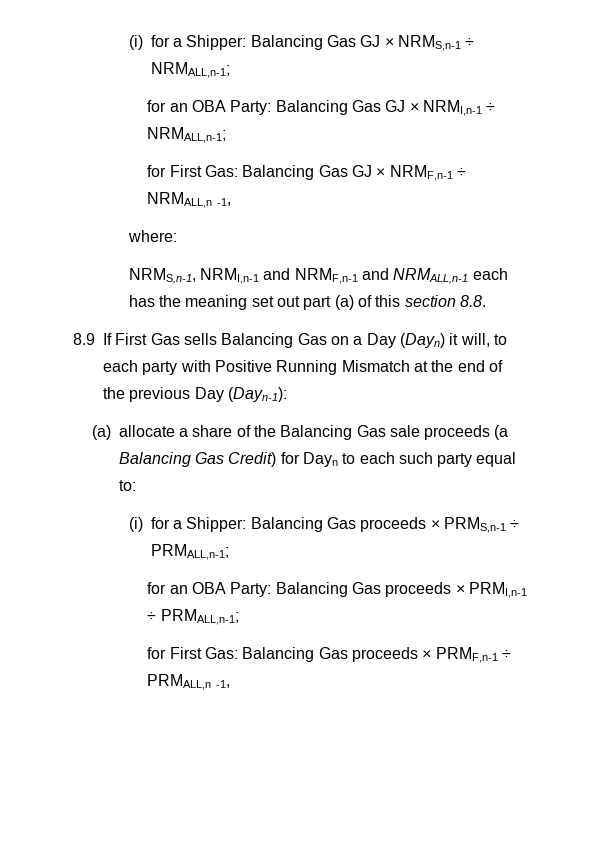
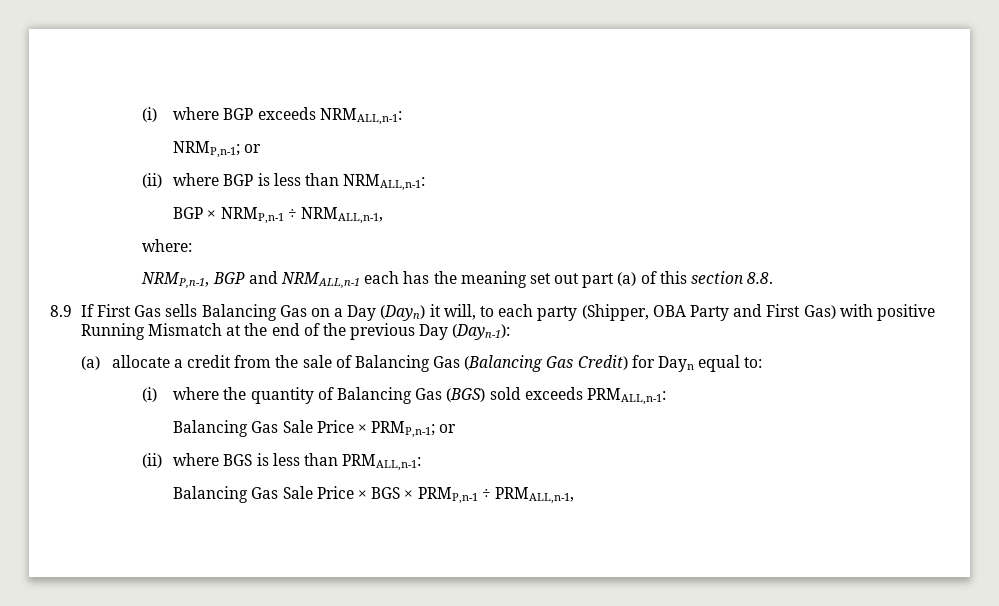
- (i) for a Shipper: Balancing Gas GJ × NRMS,n-1 ÷ NRMALL,n-1;
- for an OBA Party: Balancing Gas GJ × NRMI,n-1 ÷ NRMALL,n-1;
- for First Gas: Balancing Gas GJ × NRMF,n-1 ÷ NRMALL,n -1,
+ (i) where BGP exceeds NRMALL,n-1:
+ NRMP,n-1; or
+ (ii) where BGP is less than NRMALL,n-1:
+ BGP × NRMP,n-1 ÷ NRMALL,n-1,
  where:
- NRMS,n-1, NRMI,n-1 and NRMF,n-1 and NRMALL,n-1 each has the meaning set out part (a) of this section 8.8.
+ NRMP,n-1, BGP and NRMALL,n-1 each has the meaning set out part (a) of this section 8.8.
- 8.9 If First Gas sells Balancing Gas on a Day (Dayn) it will, to each party with Positive Running Mismatch at the end of the previous Day (Dayn-1):
+ 8.9 If First Gas sells Balancing Gas on a Day (Dayn) it will, to each party (Shipper, OBA Party and First Gas) with positive Running Mismatch at the end of the previous Day (Dayn-1):
- (a) allocate a share of the Balancing Gas sale proceeds (a Balancing Gas Credit) for Dayn to each such party equal to:
- (i) for a Shipper: Balancing Gas proceeds × PRMS,n-1 ÷ PRMALL,n-1;
- for an OBA Party: Balancing Gas proceeds × PRMI,n-1 ÷ PRMALL,n-1;
- for First Gas: Balancing Gas proceeds × PRMF,n-1 ÷ PRMALL,n -1,
+ (a) allocate a credit from the sale of Balancing Gas (Balancing Gas Credit) for Dayn equal to:
+ (i) where the quantity of Balancing Gas (BGS) sold exceeds PRMALL,n-1:
+ Balancing Gas Sale Price × PRMP,n-1; or
+ (ii) where BGS is less than PRMALL,n-1:
+ Balancing Gas Sale Price × BGS × PRMP,n-1 ÷ PRMALL,n-1,

